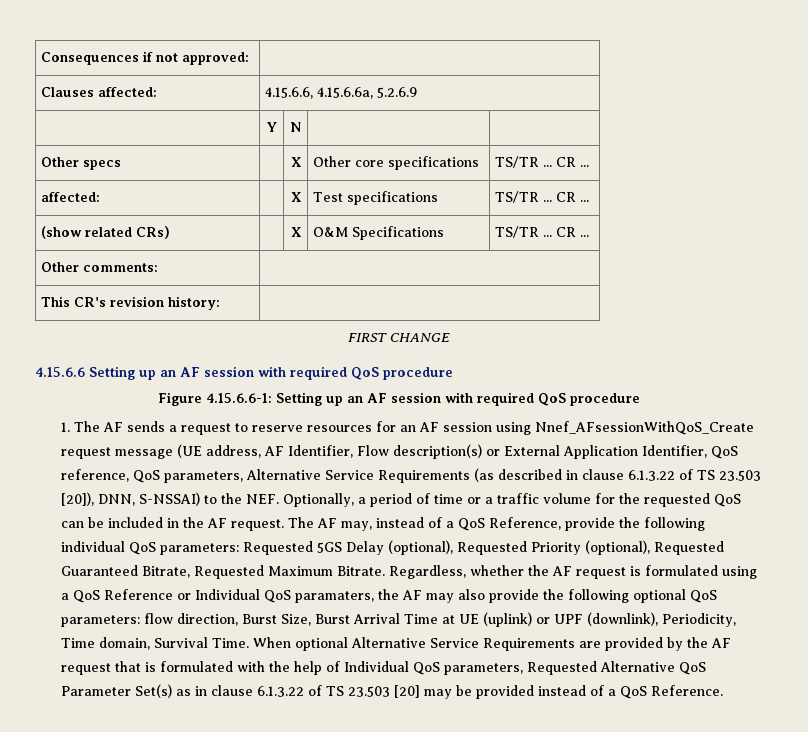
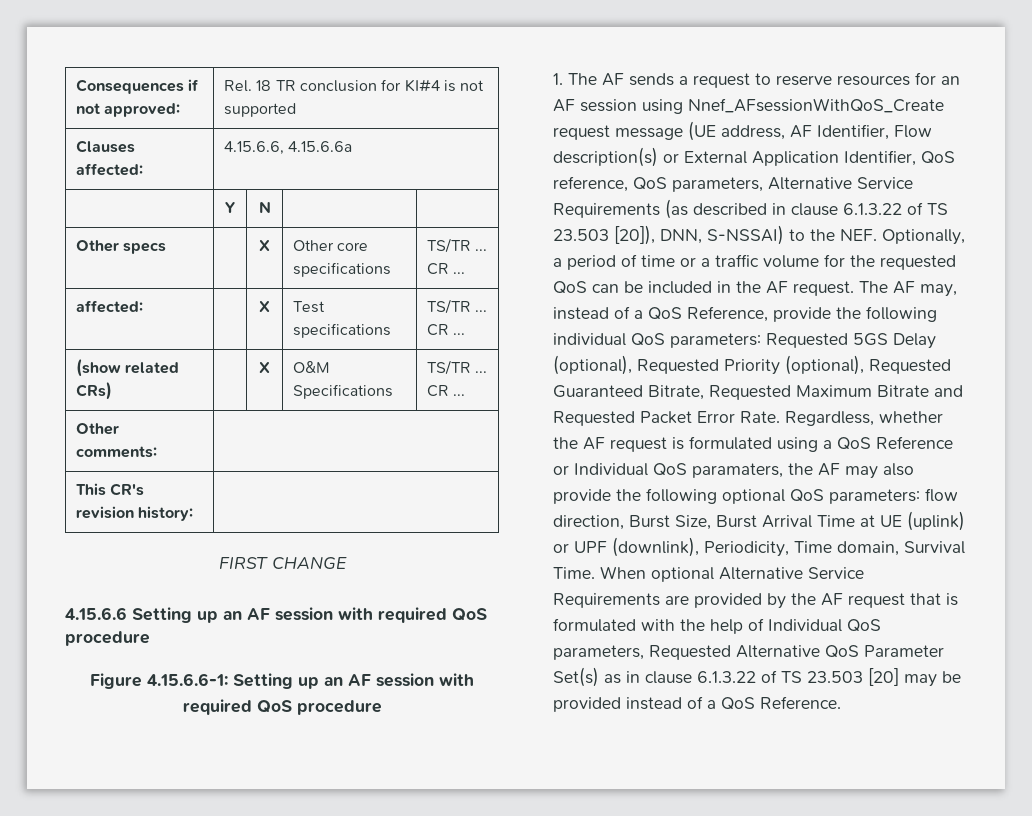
- Consequences if not approved: |
+ Consequences if not approved: | Rel. 18 TR conclusion for KI#4 is not supported
- Clauses affected: | 4.15.6.6, 4.15.6.6a, 5.2.6.9
+ Clauses affected: | 4.15.6.6, 4.15.6.6a
- The AF may, instead of a QoS Reference, provide the following individual QoS parameters: Requested 5GS Delay (optional), Requested Priority (optional), Requested Guaranteed Bitrate, Requested Maximum Bitrate.
+ The AF may, instead of a QoS Reference, provide the following individual QoS parameters: Requested 5GS Delay (optional), Requested Priority (optional), Requested Guaranteed Bitrate, Requested Maximum Bitrate and Requested Packet Error Rate.

